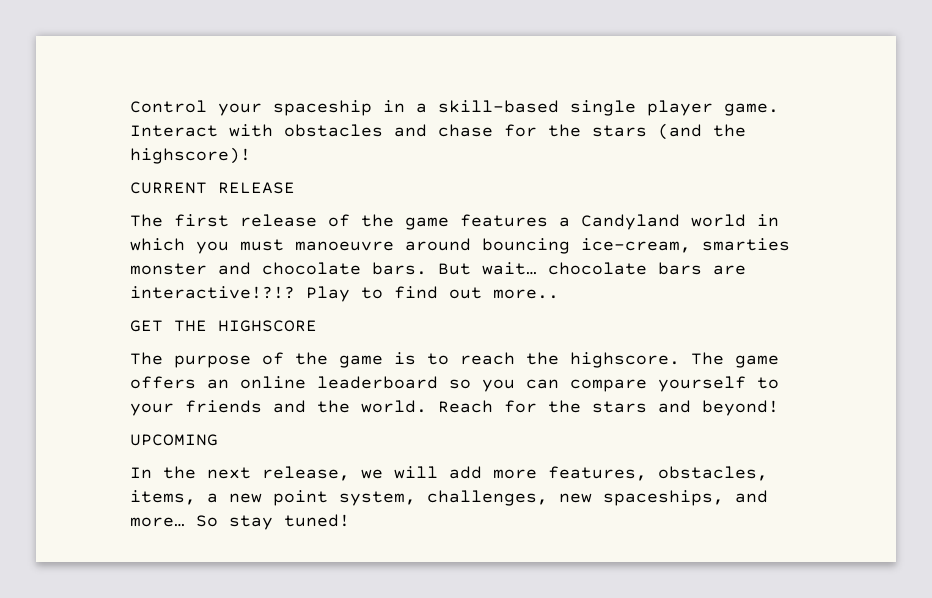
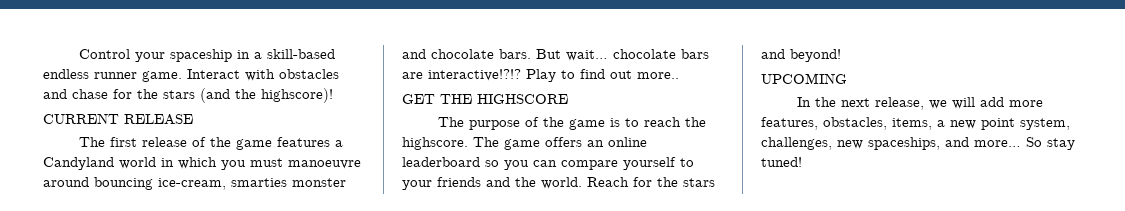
- Control your spaceship in a skill-based single player game.
+ Control your spaceship in a skill-based endless runner game.

